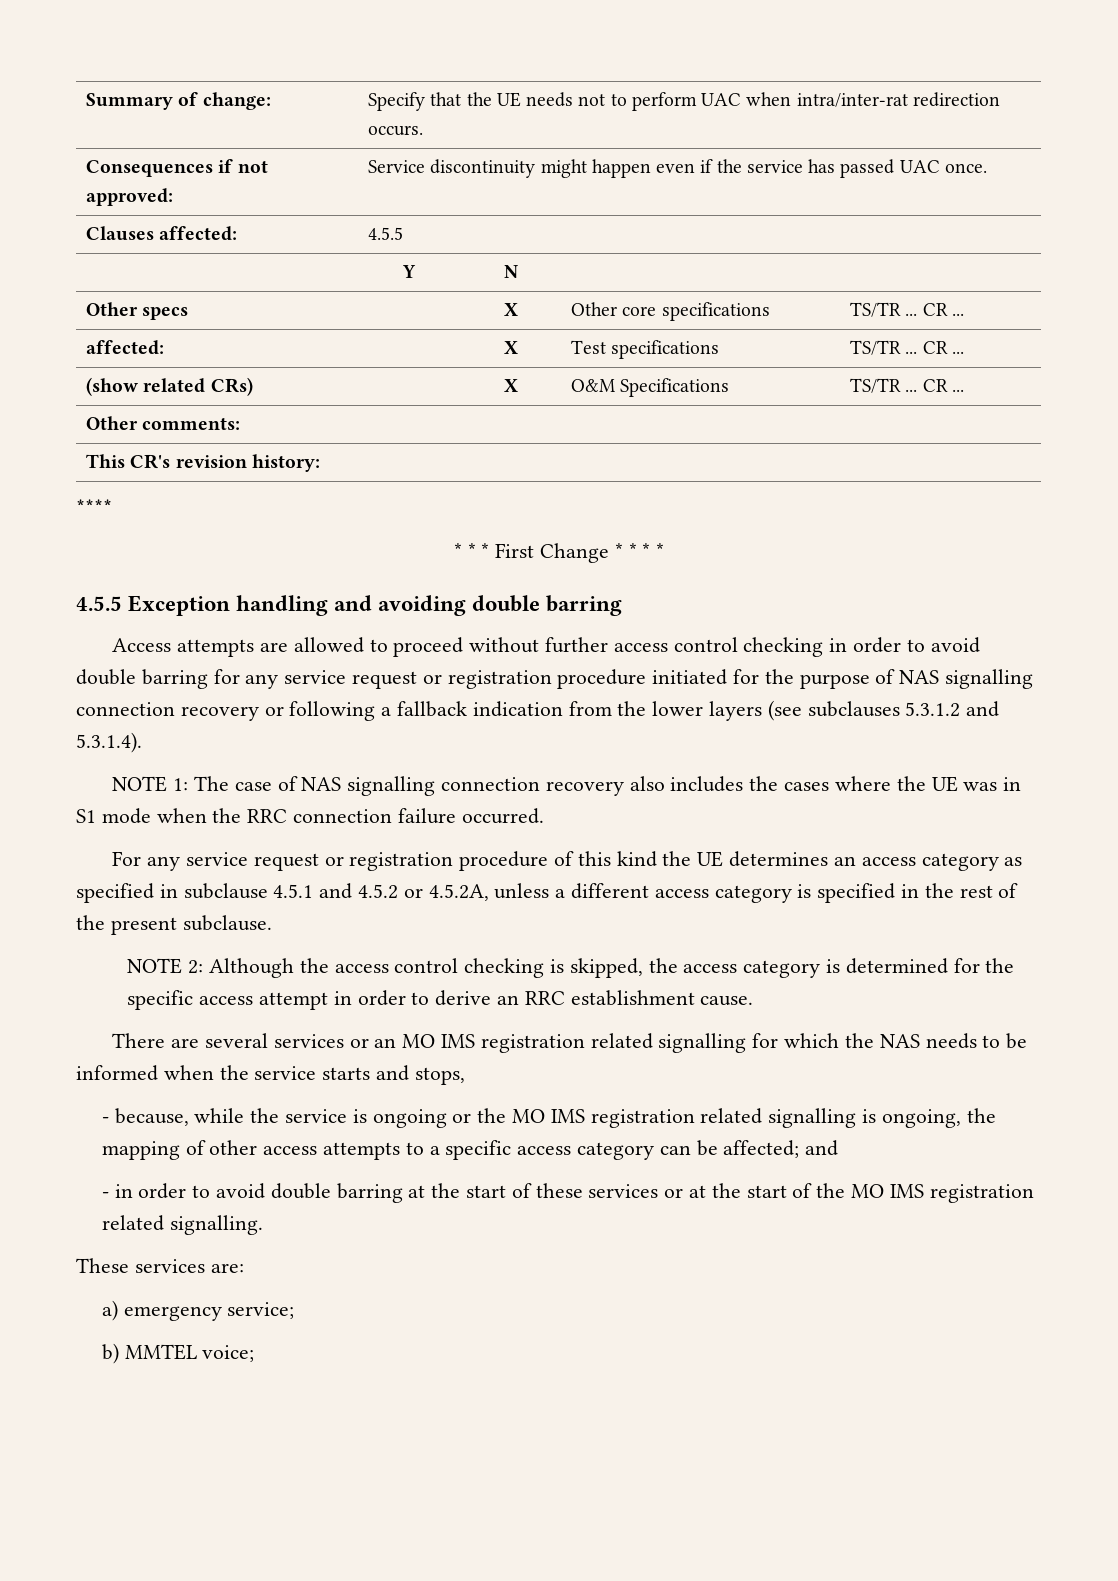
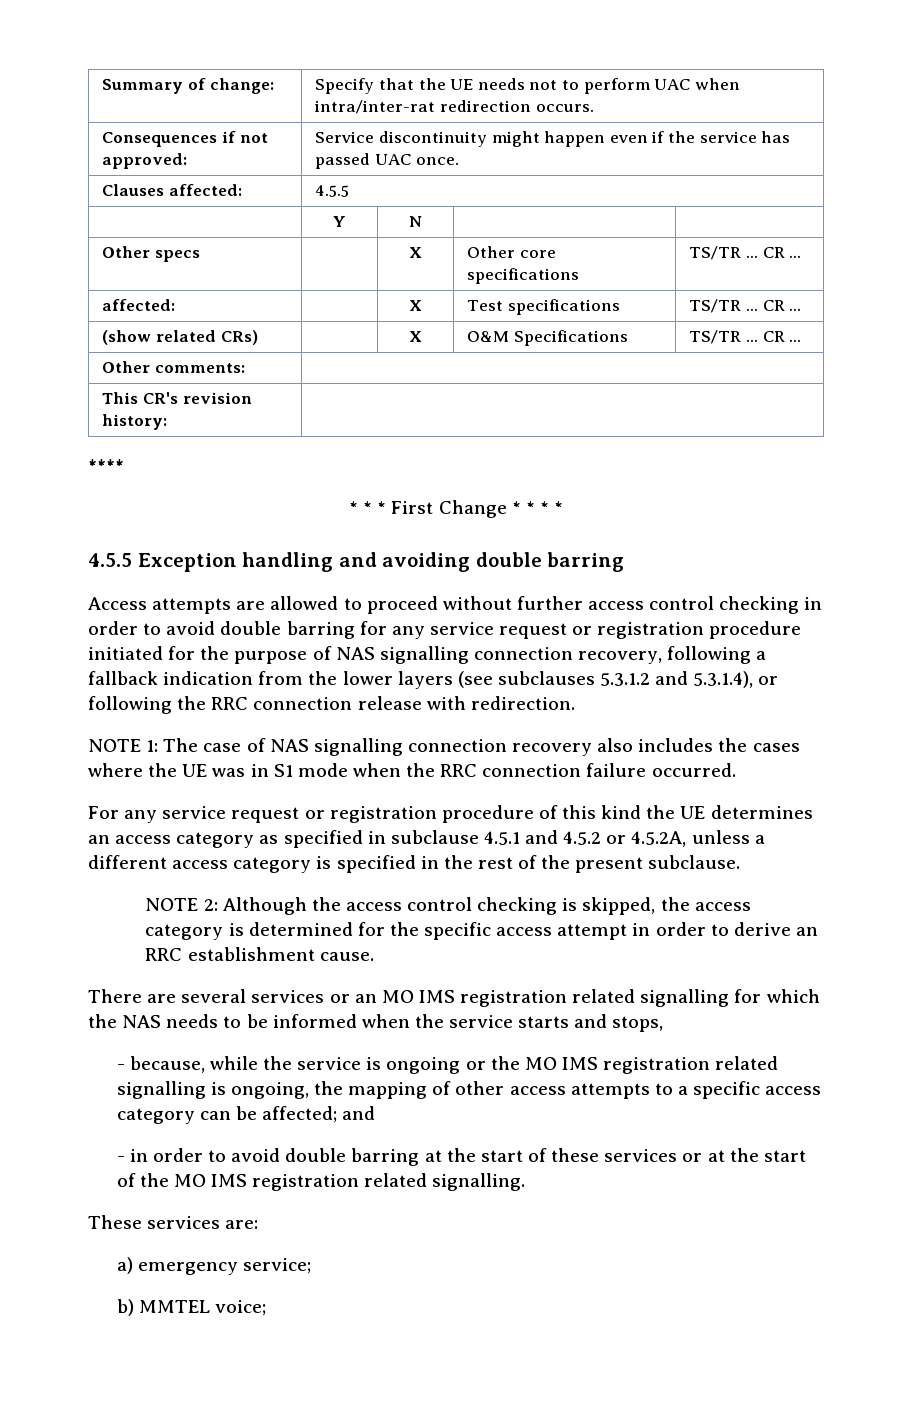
- Access attempts are allowed to proceed without further access control checking in order to avoid double barring for any service request or registration procedure initiated for the purpose of NAS signalling connection recovery or following a fallback indication from the lower layers (see subclauses 5.3.1.2 and 5.3.1.4).
+ Access attempts are allowed to proceed without further access control checking in order to avoid double barring for any service request or registration procedure initiated for the purpose of NAS signalling connection recovery, following a fallback indication from the lower layers (see subclauses 5.3.1.2 and 5.3.1.4), or following the RRC connection release with redirection.

